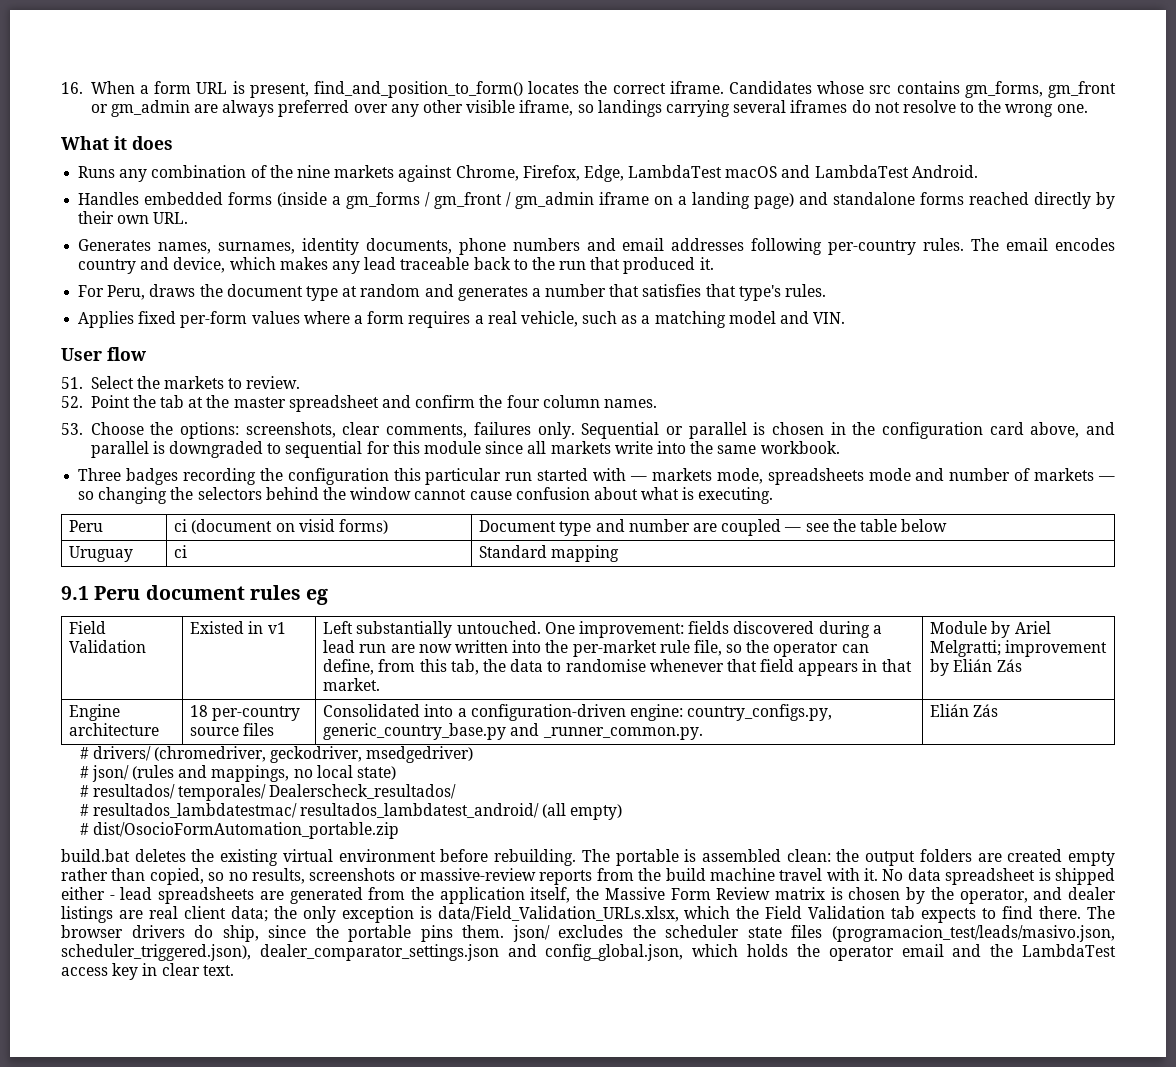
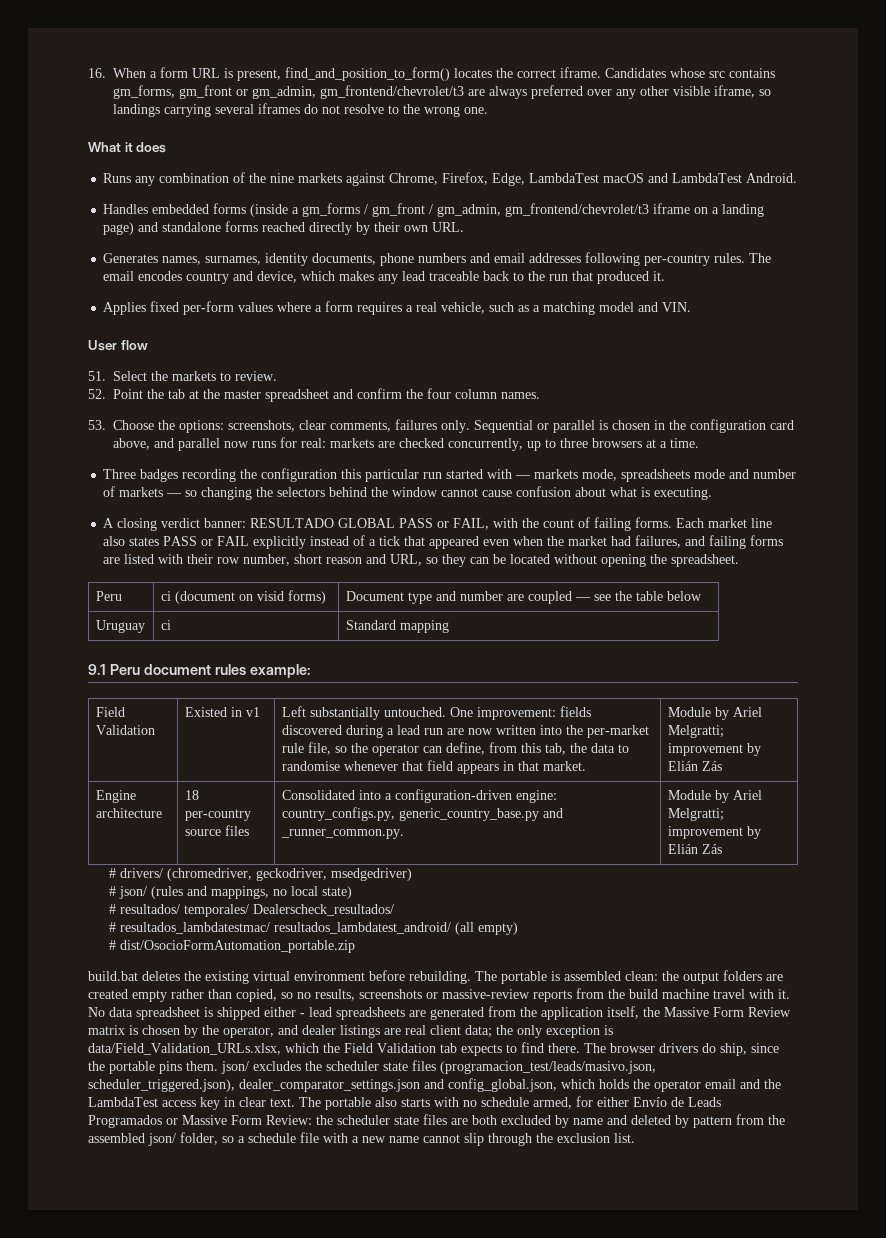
- Candidates whose src contains gm_forms, gm_front or gm_admin are always preferred over any other visible iframe, so landings carrying several iframes do not resolve to the wrong one.
+ Candidates whose src contains gm_forms, gm_front or gm_admin, gm_frontend/chevrolet/t3 are always preferred over any other visible iframe, so landings carrying several iframes do not resolve to the wrong one.
- Handles embedded forms (inside a gm_forms / gm_front / gm_admin iframe on a landing page) and standalone forms reached directly by their own URL.
+ Handles embedded forms (inside a gm_forms / gm_front / gm_admin, gm_frontend/chevrolet/t3 iframe on a landing page) and standalone forms reached directly by their own URL.
- For Peru, draws the document type at random and generates a number that satisfies that type's rules.
- Sequential or parallel is chosen in the configuration card above, and parallel is downgraded to sequential for this module since all markets write into the same workbook.
+ Sequential or parallel is chosen in the configuration card above, and parallel now runs for real: markets are checked concurrently, up to three browsers at a time.
+ A closing verdict banner: RESULTADO GLOBAL PASS or FAIL, with the count of failing forms. Each market line also states PASS or FAIL explicitly instead of a tick that appeared even when the market had failures, and failing forms are listed with their row number, short reason and URL, so they can be located without opening the spreadsheet.
- 9.1 Peru document rules eg
+ 9.1 Peru document rules example:
- Engine architecture | 18 per-country source files | Consolidated into a configuration-driven engine: country_configs.py, generic_country_base.py and _runner_common.py. | Elián Zás
+ Engine architecture | 18 per-country source files | Consolidated into a configuration-driven engine: country_configs.py, generic_country_base.py and _runner_common.py. | Module by Ariel Melgratti; improvement by Elián Zás
+ The portable also starts with no schedule armed, for either Envío de Leads Programados or Massive Form Review: the scheduler state files are both excluded by name and deleted by pattern from the assembled json/ folder, so a schedule file with a new name cannot slip through the exclusion list.

